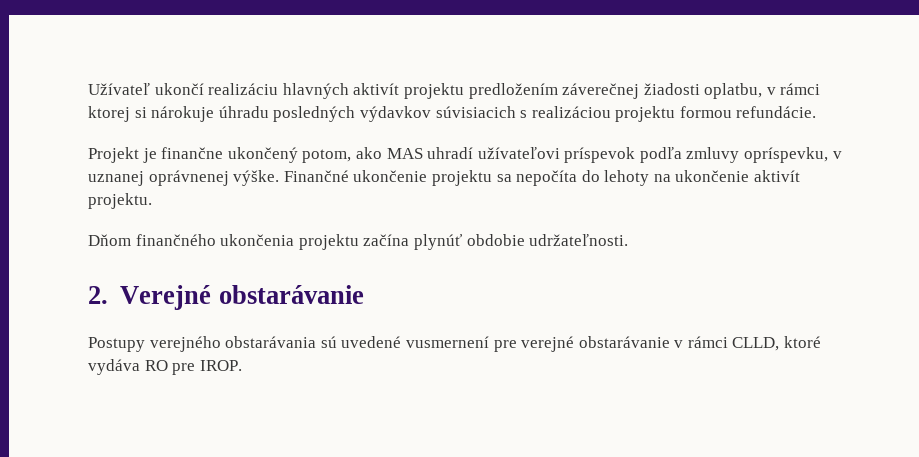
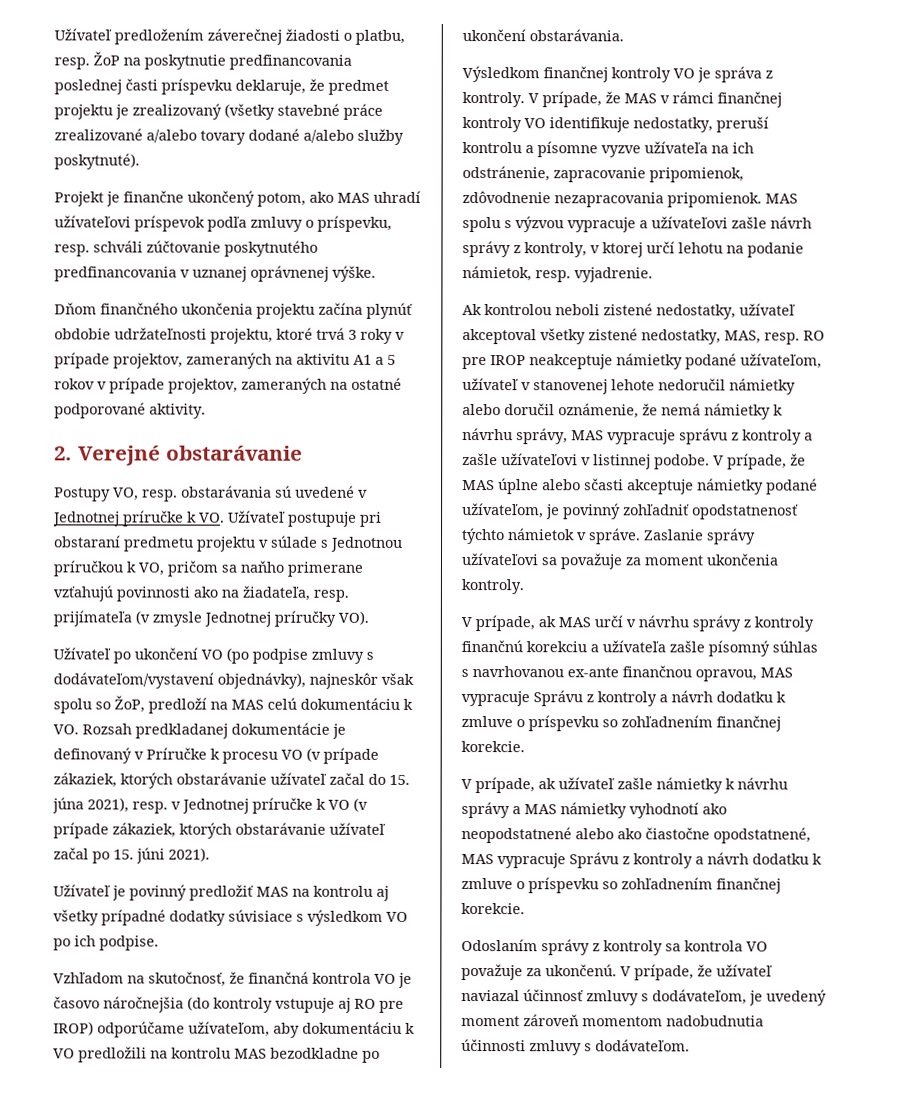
- Užívateľ ukončí realizáciu hlavných aktivít projektu predložením záverečnej žiadosti oplatbu, v rámci ktorej si nárokuje úhradu posledných výdavkov súvisiacich s realizáciou projektu formou refundácie.
+ Užívateľ predložením záverečnej žiadosti o platbu, resp. ŽoP na poskytnutie predfinancovania poslednej časti príspevku deklaruje, že predmet projektu je zrealizovaný (všetky stavebné práce zrealizované a/alebo tovary dodané a/alebo služby poskytnuté).
- Projekt je finančne ukončený potom, ako MAS uhradí užívateľovi príspevok podľa zmluvy opríspevku, v uznanej oprávnenej výške. Finančné ukončenie projektu sa nepočíta do lehoty na ukončenie aktivít projektu.
+ Projekt je finančne ukončený potom, ako MAS uhradí užívateľovi príspevok podľa zmluvy o príspevku, resp. schváli zúčtovanie poskytnutého predfinancovania v uznanej oprávnenej výške.
- Dňom finančného ukončenia projektu začína plynúť obdobie udržateľnosti.
+ Dňom finančného ukončenia projektu začína plynúť obdobie udržateľnosti projektu, ktoré trvá 3 roky v prípade projektov, zameraných na aktivitu A1 a 5 rokov v prípade projektov, zameraných na ostatné podporované aktivity.
- Postupy verejného obstarávania sú uvedené vusmernení pre verejné obstarávanie v rámci CLLD, ktoré vydáva RO pre IROP.
+ Postupy VO, resp. obstarávania sú uvedené v Jednotnej príručke k VO. Užívateľ postupuje pri obstaraní predmetu projektu v súlade s Jednotnou príručkou k VO, pričom sa naňho primerane vzťahujú povinnosti ako na žiadateľa, resp. prijímateľa (v zmysle Jednotnej príručky VO).
+ Užívateľ po ukončení VO (po podpise zmluvy s dodávateľom/vystavení objednávky), najneskôr však spolu so ŽoP, predloží na MAS celú dokumentáciu k VO. Rozsah predkladanej dokumentácie je definovaný v Príručke k procesu VO (v prípade zákaziek, ktorých obstarávanie užívateľ začal do 15. júna 2021), resp. v Jednotnej príručke k VO (v prípade zákaziek, ktorých obstarávanie užívateľ začal po 15. júni 2021).
+ Užívateľ je povinný predložiť MAS na kontrolu aj všetky prípadné dodatky súvisiace s výsledkom VO po ich podpise.
+ Vzhľadom na skutočnosť, že finančná kontrola VO je časovo náročnejšia (do kontroly vstupuje aj RO pre IROP) odporúčame užívateľom, aby dokumentáciu k VO predložili na kontrolu MAS bezodkladne po ukončení obstarávania.
+ Výsledkom finančnej kontroly VO je správa z kontroly. V prípade, že MAS v rámci finančnej kontroly VO identifikuje nedostatky, preruší kontrolu a písomne vyzve užívateľa na ich odstránenie, zapracovanie pripomienok, zdôvodnenie nezapracovania pripomienok. MAS spolu s výzvou vypracuje a užívateľovi zašle návrh správy z kontroly, v ktorej určí lehotu na podanie námietok, resp. vyjadrenie.
+ Ak kontrolou neboli zistené nedostatky, užívateľ akceptoval všetky zistené nedostatky, MAS, resp. RO pre IROP neakceptuje námietky podané užívateľom, užívateľ v stanovenej lehote nedoručil námietky alebo doručil oznámenie, že nemá námietky k návrhu správy, MAS vypracuje správu z kontroly a zašle užívateľovi v listinnej podobe. V prípade, že MAS úplne alebo sčasti akceptuje námietky podané užívateľom, je povinný zohľadniť opodstatnenosť týchto námietok v správe. Zaslanie správy užívateľovi sa považuje za moment ukončenia kontroly.
+ V prípade, ak MAS určí v návrhu správy z kontroly finančnú korekciu a užívateľa zašle písomný súhlas s navrhovanou ex-ante finančnou opravou, MAS vypracuje Správu z kontroly a návrh dodatku k zmluve o príspevku so zohľadnením finančnej korekcie.
+ V prípade, ak užívateľ zašle námietky k návrhu správy a MAS námietky vyhodnotí ako neopodstatnené alebo ako čiastočne opodstatnené, MAS vypracuje Správu z kontroly a návrh dodatku k zmluve o príspevku so zohľadnením finančnej korekcie.
+ Odoslaním správy z kontroly sa kontrola VO považuje za ukončenú. V prípade, že užívateľ naviazal účinnosť zmluvy s dodávateľom, je uvedený moment zároveň momentom nadobudnutia účinnosti zmluvy s dodávateľom.

